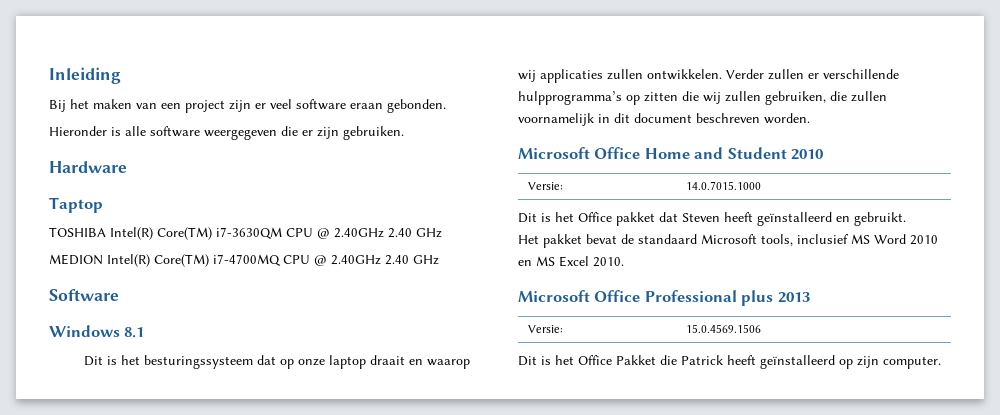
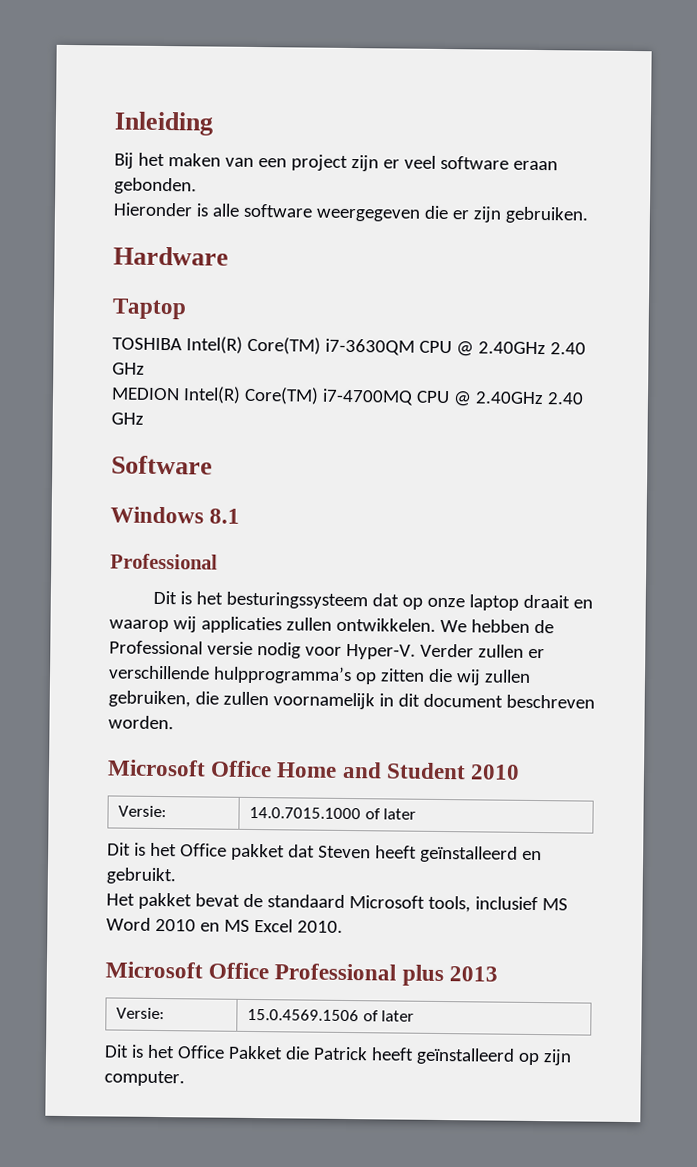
  Windows 8.1
+ Professional
+ We hebben de Professional versie nodig voor Hyper-V.
- Versie: | 14.0.7015.1000
+ Versie: | 14.0.7015.1000 of later
- Versie: | 15.0.4569.1506
+ Versie: | 15.0.4569.1506 of later

